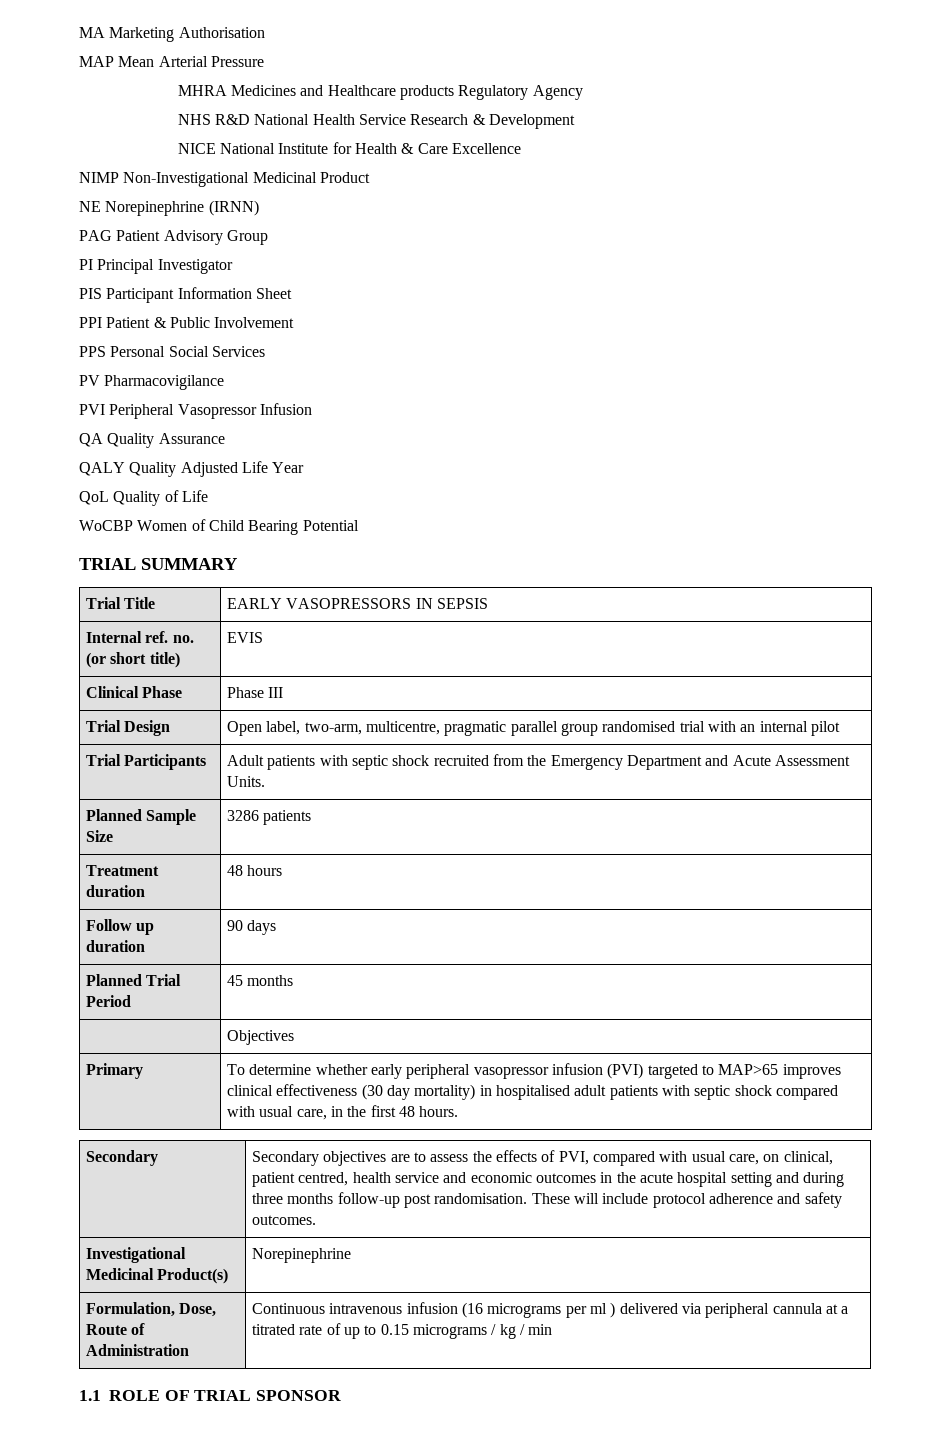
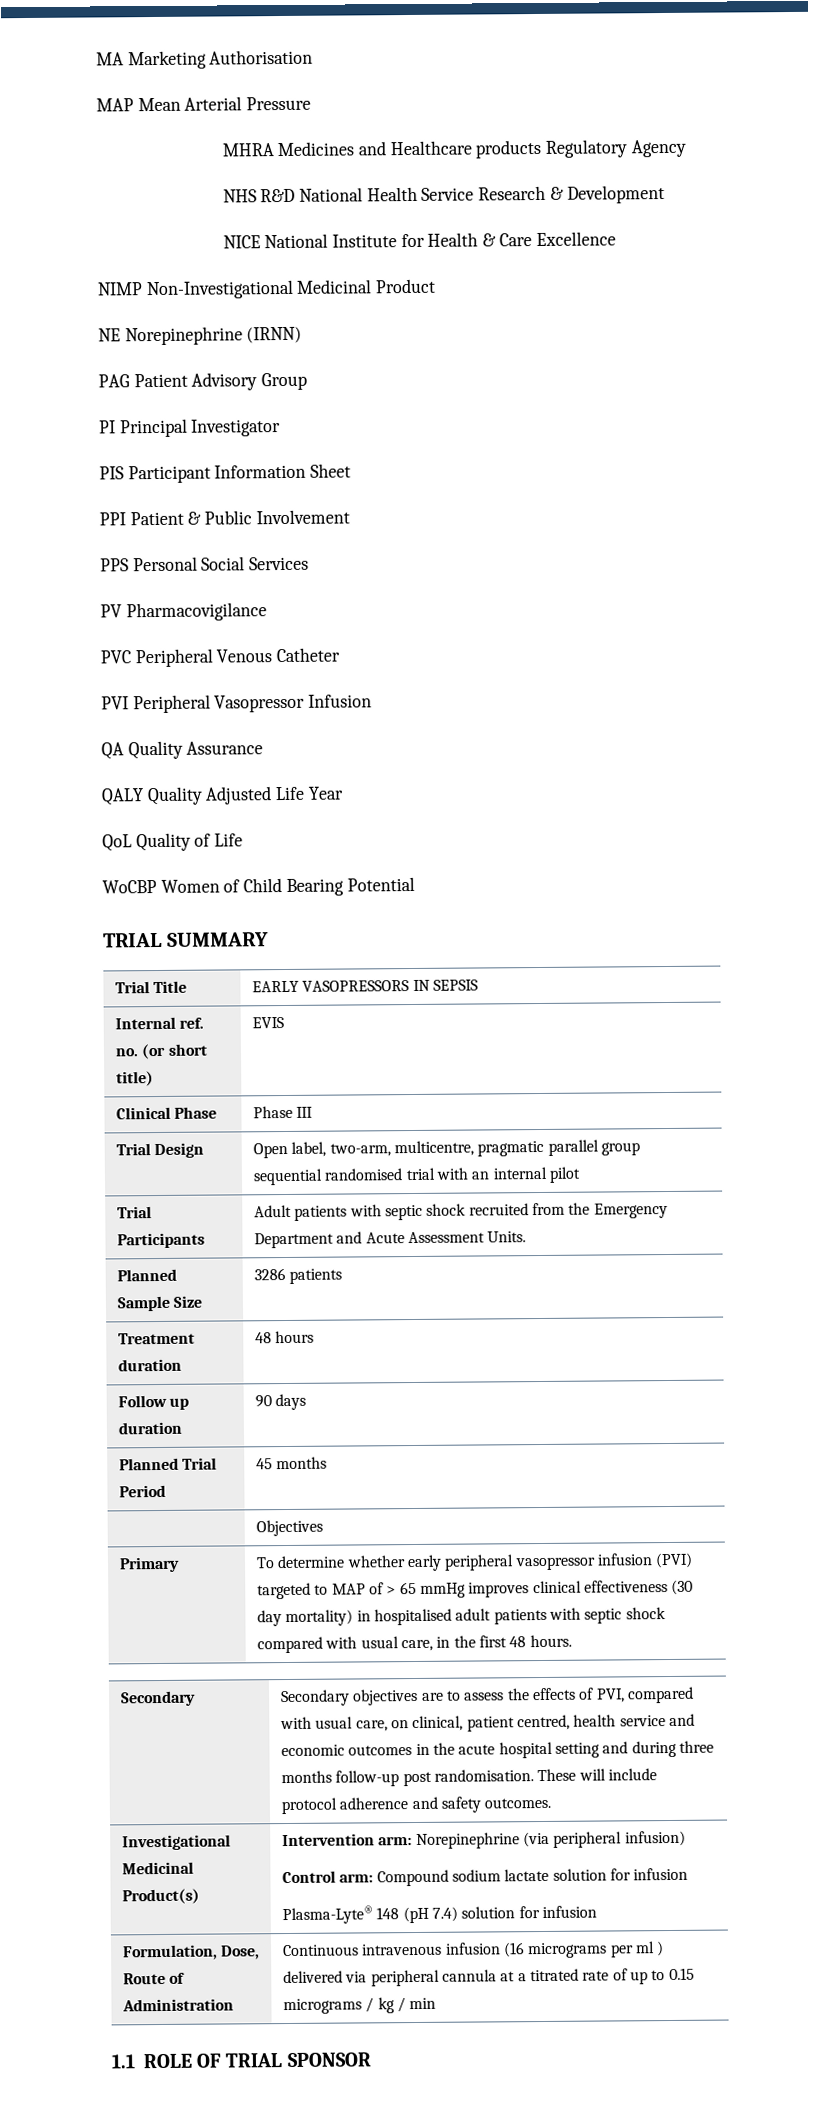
+ PVC Peripheral Venous Catheter
- Trial Design | Open label, two-arm, multicentre, pragmatic parallel group randomised trial with an internal pilot
+ Trial Design | Open label, two-arm, multicentre, pragmatic parallel group sequential randomised trial with an internal pilot
- Primary | To determine whether early peripheral vasopressor infusion (PVI) targeted to MAP>65 improves clinical effectiveness (30 day mortality) in hospitalised adult patients with septic shock compared with usual care, in the first 48 hours.
+ Primary | To determine whether early peripheral vasopressor infusion (PVI) targeted to MAP of > 65 mmHg improves clinical effectiveness (30 day mortality) in hospitalised adult patients with septic shock compared with usual care, in the first 48 hours.
- Investigational Medicinal Product(s) | Norepinephrine
+ Investigational Medicinal Product(s) | Intervention arm: Norepinephrine (via peripheral infusion)
+ Control arm: Compound sodium lactate solution for infusion
+ Plasma-Lyte® 148 (pH 7.4) solution for infusion

